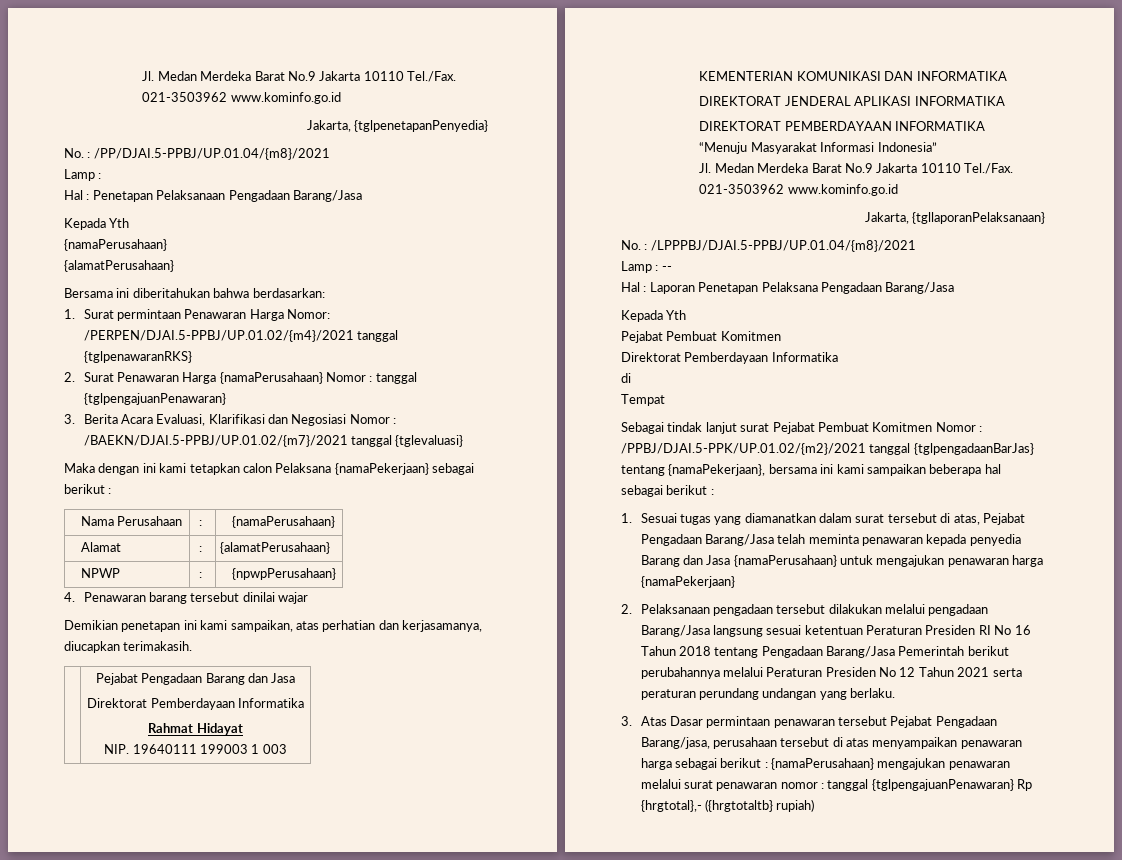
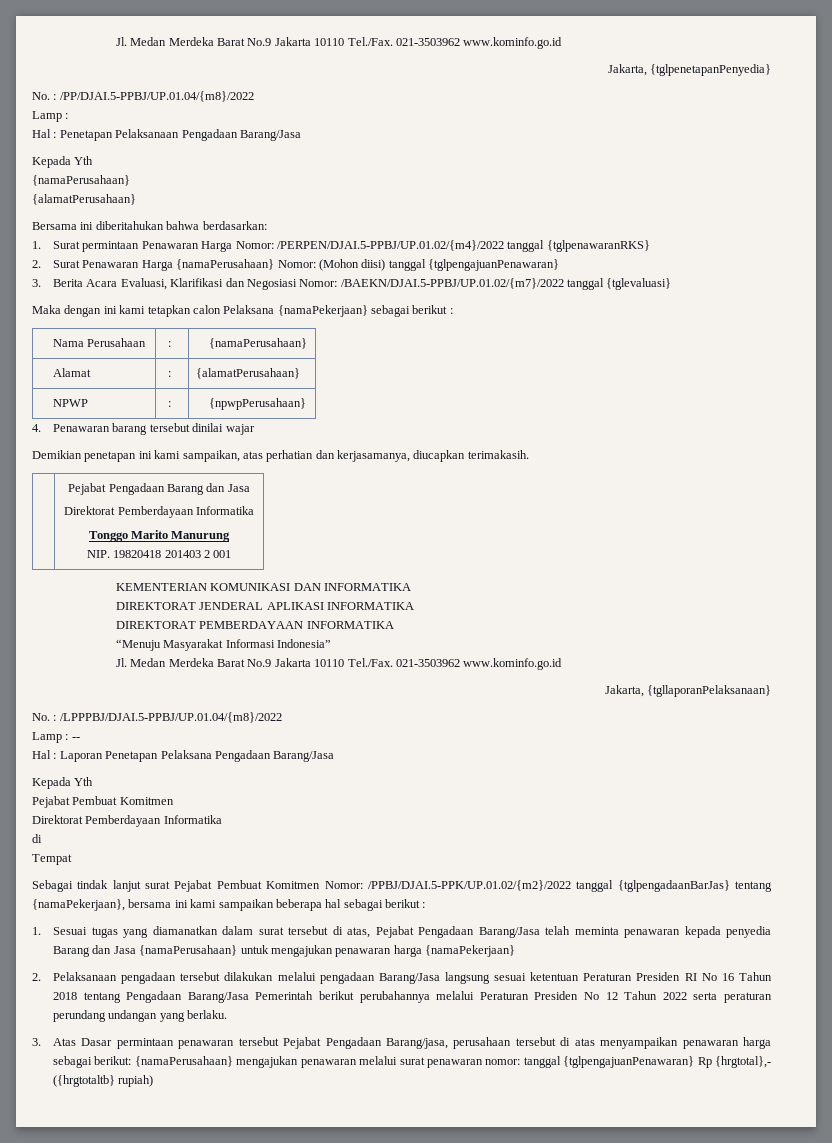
- No. : /PP/DJAI.5-PPBJ/UP.01.04/{m8}/2021
+ No. : /PP/DJAI.5-PPBJ/UP.01.04/{m8}/2022
- 1. Surat permintaan Penawaran Harga Nomor: /PERPEN/DJAI.5-PPBJ/UP.01.02/{m4}/2021 tanggal {tglpenawaranRKS}
+ 1. Surat permintaan Penawaran Harga Nomor: /PERPEN/DJAI.5-PPBJ/UP.01.02/{m4}/2022 tanggal {tglpenawaranRKS}
- 2. Surat Penawaran Harga {namaPerusahaan} Nomor : tanggal {tglpengajuanPenawaran}
+ 2. Surat Penawaran Harga {namaPerusahaan} Nomor: (Mohon diisi) tanggal {tglpengajuanPenawaran}
- 3. Berita Acara Evaluasi, Klarifikasi dan Negosiasi Nomor : /BAEKN/DJAI.5-PPBJ/UP.01.02/{m7}/2021 tanggal {tglevaluasi}
+ 3. Berita Acara Evaluasi, Klarifikasi dan Negosiasi Nomor: /BAEKN/DJAI.5-PPBJ/UP.01.02/{m7}/2022 tanggal {tglevaluasi}
  | Pejabat Pengadaan Barang dan Jasa
  Direktorat Pemberdayaan Informatika
- Rahmat Hidayat
- NIP. 19640111 199003 1 003
+ Tonggo Marito Manurung
+ NIP. 19820418 201403 2 001
- No. : /LPPPBJ/DJAI.5-PPBJ/UP.01.04/{m8}/2021
+ No. : /LPPPBJ/DJAI.5-PPBJ/UP.01.04/{m8}/2022
- Sebagai tindak lanjut surat Pejabat Pembuat Komitmen Nomor : /PPBJ/DJAI.5-PPK/UP.01.02/{m2}/2021 tanggal {tglpengadaanBarJas} tentang {namaPekerjaan}, bersama ini kami sampaikan beberapa hal sebagai berikut :
+ Sebagai tindak lanjut surat Pejabat Pembuat Komitmen Nomor: /PPBJ/DJAI.5-PPK/UP.01.02/{m2}/2022 tanggal {tglpengadaanBarJas} tentang {namaPekerjaan}, bersama ini kami sampaikan beberapa hal sebagai berikut :
- 2. Pelaksanaan pengadaan tersebut dilakukan melalui pengadaan Barang/Jasa langsung sesuai ketentuan Peraturan Presiden RI No 16 Tahun 2018 tentang Pengadaan Barang/Jasa Pemerintah berikut perubahannya melalui Peraturan Presiden No 12 Tahun 2021 serta peraturan perundang undangan yang berlaku.
+ 2. Pelaksanaan pengadaan tersebut dilakukan melalui pengadaan Barang/Jasa langsung sesuai ketentuan Peraturan Presiden RI No 16 Tahun 2018 tentang Pengadaan Barang/Jasa Pemerintah berikut perubahannya melalui Peraturan Presiden No 12 Tahun 2022 serta peraturan perundang undangan yang berlaku.
- 3. Atas Dasar permintaan penawaran tersebut Pejabat Pengadaan Barang/jasa, perusahaan tersebut di atas menyampaikan penawaran harga sebagai berikut : {namaPerusahaan} mengajukan penawaran melalui surat penawaran nomor : tanggal {tglpengajuanPenawaran} Rp {hrgtotal},- ({hrgtotaltb} rupiah)
+ 3. Atas Dasar permintaan penawaran tersebut Pejabat Pengadaan Barang/jasa, perusahaan tersebut di atas menyampaikan penawaran harga sebagai berikut: {namaPerusahaan} mengajukan penawaran melalui surat penawaran nomor: tanggal {tglpengajuanPenawaran} Rp {hrgtotal},- ({hrgtotaltb} rupiah)

